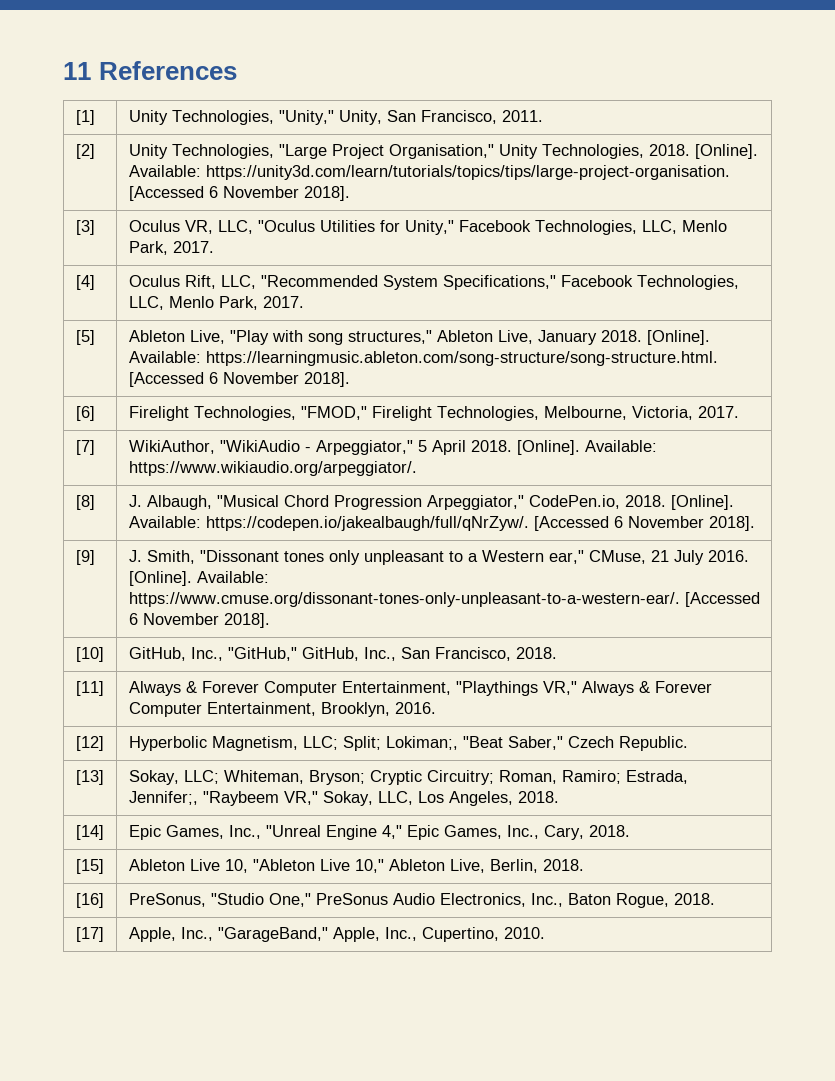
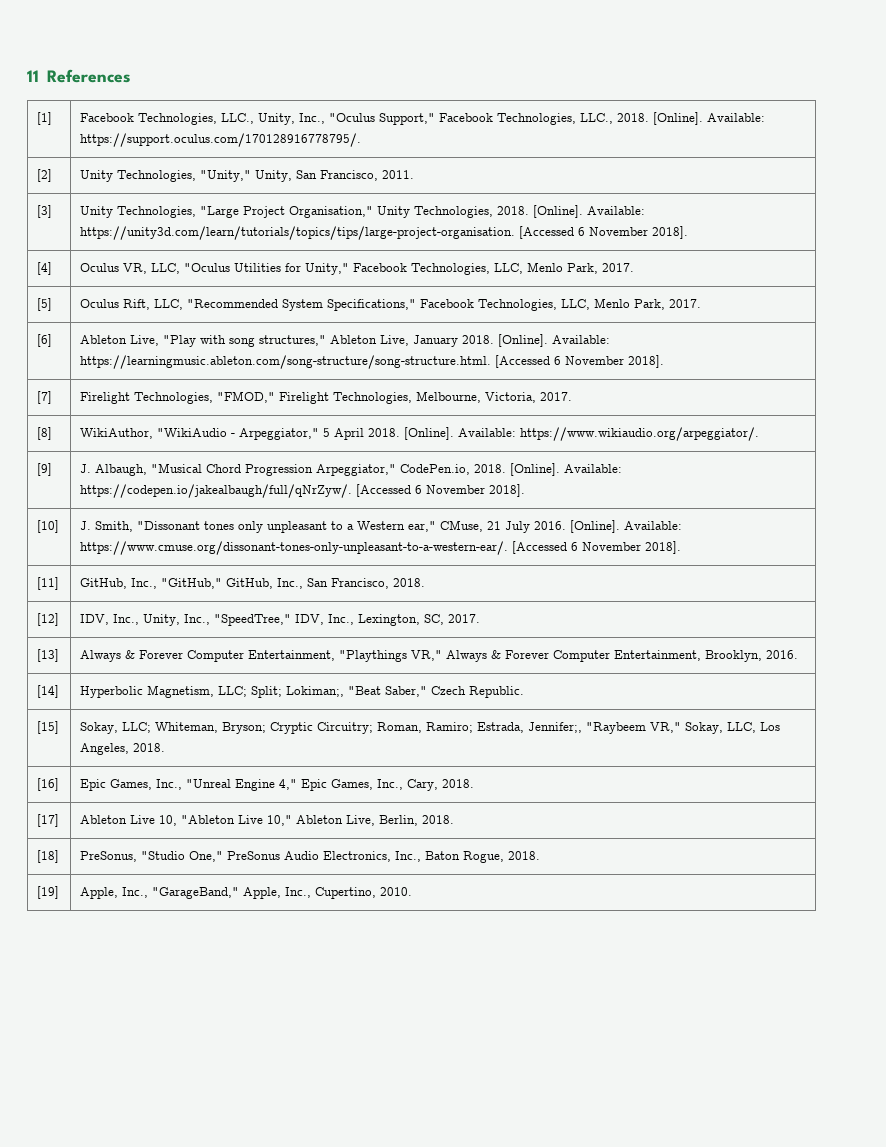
- [1] | Unity Technologies, "Unity," Unity, San Francisco, 2011.
+ [1] | Facebook Technologies, LLC., Unity, Inc., "Oculus Support," Facebook Technologies, LLC., 2018. [Online]. Available: https://support.oculus.com/170128916778795/.
+ [2] | Unity Technologies, "Unity," Unity, San Francisco, 2011.
- [2] | Unity Technologies, "Large Project Organisation," Unity Technologies, 2018. [Online]. Available: https://unity3d.com/learn/tutorials/topics/tips/large-project-organisation. [Accessed 6 November 2018].
+ [3] | Unity Technologies, "Large Project Organisation," Unity Technologies, 2018. [Online]. Available: https://unity3d.com/learn/tutorials/topics/tips/large-project-organisation. [Accessed 6 November 2018].
- [3] | Oculus VR, LLC, "Oculus Utilities for Unity," Facebook Technologies, LLC, Menlo Park, 2017.
+ [4] | Oculus VR, LLC, "Oculus Utilities for Unity," Facebook Technologies, LLC, Menlo Park, 2017.
- [4] | Oculus Rift, LLC, "Recommended System Specifications," Facebook Technologies, LLC, Menlo Park, 2017.
+ [5] | Oculus Rift, LLC, "Recommended System Specifications," Facebook Technologies, LLC, Menlo Park, 2017.
- [5] | Ableton Live, "Play with song structures," Ableton Live, January 2018. [Online]. Available: https://learningmusic.ableton.com/song-structure/song-structure.html. [Accessed 6 November 2018].
+ [6] | Ableton Live, "Play with song structures," Ableton Live, January 2018. [Online]. Available: https://learningmusic.ableton.com/song-structure/song-structure.html. [Accessed 6 November 2018].
- [6] | Firelight Technologies, "FMOD," Firelight Technologies, Melbourne, Victoria, 2017.
+ [7] | Firelight Technologies, "FMOD," Firelight Technologies, Melbourne, Victoria, 2017.
- [7] | WikiAuthor, "WikiAudio - Arpeggiator," 5 April 2018. [Online]. Available: https://www.wikiaudio.org/arpeggiator/.
+ [8] | WikiAuthor, "WikiAudio - Arpeggiator," 5 April 2018. [Online]. Available: https://www.wikiaudio.org/arpeggiator/.
- [8] | J. Albaugh, "Musical Chord Progression Arpeggiator," CodePen.io, 2018. [Online]. Available: https://codepen.io/jakealbaugh/full/qNrZyw/. [Accessed 6 November 2018].
+ [9] | J. Albaugh, "Musical Chord Progression Arpeggiator," CodePen.io, 2018. [Online]. Available: https://codepen.io/jakealbaugh/full/qNrZyw/. [Accessed 6 November 2018].
- [9] | J. Smith, "Dissonant tones only unpleasant to a Western ear," CMuse, 21 July 2016. [Online]. Available: https://www.cmuse.org/dissonant-tones-only-unpleasant-to-a-western-ear/. [Accessed 6 November 2018].
+ [10] | J. Smith, "Dissonant tones only unpleasant to a Western ear," CMuse, 21 July 2016. [Online]. Available: https://www.cmuse.org/dissonant-tones-only-unpleasant-to-a-western-ear/. [Accessed 6 November 2018].
- [10] | GitHub, Inc., "GitHub," GitHub, Inc., San Francisco, 2018.
+ [11] | GitHub, Inc., "GitHub," GitHub, Inc., San Francisco, 2018.
- [11] | Always & Forever Computer Entertainment, "Playthings VR," Always & Forever Computer Entertainment, Brooklyn, 2016.
+ [12] | IDV, Inc., Unity, Inc., "SpeedTree," IDV, Inc., Lexington, SC, 2017.
+ [13] | Always & Forever Computer Entertainment, "Playthings VR," Always & Forever Computer Entertainment, Brooklyn, 2016.
- [12] | Hyperbolic Magnetism, LLC; Split; Lokiman;, "Beat Saber," Czech Republic.
+ [14] | Hyperbolic Magnetism, LLC; Split; Lokiman;, "Beat Saber," Czech Republic.
- [13] | Sokay, LLC; Whiteman, Bryson; Cryptic Circuitry; Roman, Ramiro; Estrada, Jennifer;, "Raybeem VR," Sokay, LLC, Los Angeles, 2018.
+ [15] | Sokay, LLC; Whiteman, Bryson; Cryptic Circuitry; Roman, Ramiro; Estrada, Jennifer;, "Raybeem VR," Sokay, LLC, Los Angeles, 2018.
- [14] | Epic Games, Inc., "Unreal Engine 4," Epic Games, Inc., Cary, 2018.
+ [16] | Epic Games, Inc., "Unreal Engine 4," Epic Games, Inc., Cary, 2018.
- [15] | Ableton Live 10, "Ableton Live 10," Ableton Live, Berlin, 2018.
+ [17] | Ableton Live 10, "Ableton Live 10," Ableton Live, Berlin, 2018.
- [16] | PreSonus, "Studio One," PreSonus Audio Electronics, Inc., Baton Rogue, 2018.
+ [18] | PreSonus, "Studio One," PreSonus Audio Electronics, Inc., Baton Rogue, 2018.
- [17] | Apple, Inc., "GarageBand," Apple, Inc., Cupertino, 2010.
+ [19] | Apple, Inc., "GarageBand," Apple, Inc., Cupertino, 2010.

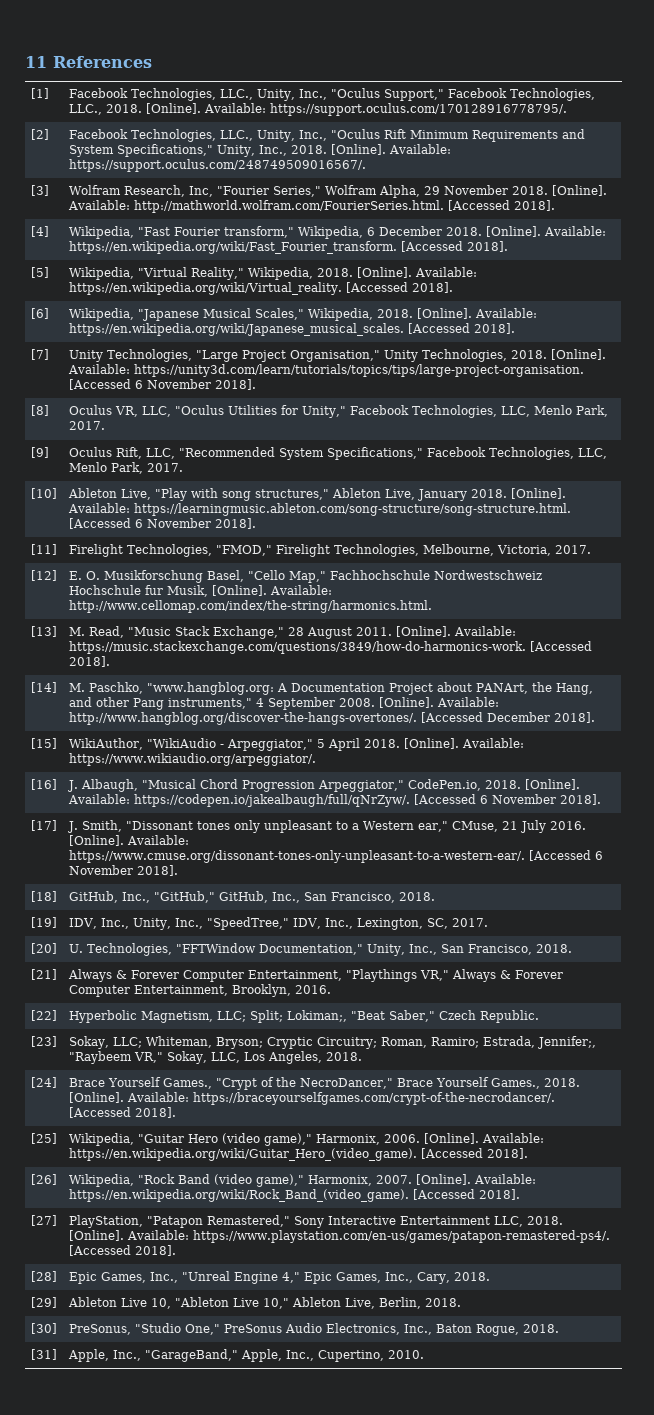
- [2] | Unity Technologies, "Unity," Unity, San Francisco, 2011.
- [3] | Unity Technologies, "Large Project Organisation," Unity Technologies, 2018. [Online]. Available: https://unity3d.com/learn/tutorials/topics/tips/large-project-organisation. [Accessed 6 November 2018].
+ [2] | Facebook Technologies, LLC., Unity, Inc., "Oculus Rift Minimum Requirements and System Specifications," Unity, Inc., 2018. [Online]. Available: https://support.oculus.com/248749509016567/.
+ [3] | Wolfram Research, Inc, "Fourier Series," Wolfram Alpha, 29 November 2018. [Online]. Available: http://mathworld.wolfram.com/FourierSeries.html. [Accessed 2018].
+ [4] | Wikipedia, "Fast Fourier transform," Wikipedia, 6 December 2018. [Online]. Available: https://en.wikipedia.org/wiki/Fast_Fourier_transform. [Accessed 2018].
+ [5] | Wikipedia, "Virtual Reality," Wikipedia, 2018. [Online]. Available: https://en.wikipedia.org/wiki/Virtual_reality. [Accessed 2018].
+ [6] | Wikipedia, "Japanese Musical Scales," Wikipedia, 2018. [Online]. Available: https://en.wikipedia.org/wiki/Japanese_musical_scales. [Accessed 2018].
+ [7] | Unity Technologies, "Large Project Organisation," Unity Technologies, 2018. [Online]. Available: https://unity3d.com/learn/tutorials/topics/tips/large-project-organisation. [Accessed 6 November 2018].
- [4] | Oculus VR, LLC, "Oculus Utilities for Unity," Facebook Technologies, LLC, Menlo Park, 2017.
+ [8] | Oculus VR, LLC, "Oculus Utilities for Unity," Facebook Technologies, LLC, Menlo Park, 2017.
- [5] | Oculus Rift, LLC, "Recommended System Specifications," Facebook Technologies, LLC, Menlo Park, 2017.
+ [9] | Oculus Rift, LLC, "Recommended System Specifications," Facebook Technologies, LLC, Menlo Park, 2017.
- [6] | Ableton Live, "Play with song structures," Ableton Live, January 2018. [Online]. Available: https://learningmusic.ableton.com/song-structure/song-structure.html. [Accessed 6 November 2018].
+ [10] | Ableton Live, "Play with song structures," Ableton Live, January 2018. [Online]. Available: https://learningmusic.ableton.com/song-structure/song-structure.html. [Accessed 6 November 2018].
- [7] | Firelight Technologies, "FMOD," Firelight Technologies, Melbourne, Victoria, 2017.
+ [11] | Firelight Technologies, "FMOD," Firelight Technologies, Melbourne, Victoria, 2017.
- [8] | WikiAuthor, "WikiAudio - Arpeggiator," 5 April 2018. [Online]. Available: https://www.wikiaudio.org/arpeggiator/.
+ [12] | E. O. Musikforschung Basel, "Cello Map," Fachhochschule Nordwestschweiz Hochschule fur Musik, [Online]. Available: http://www.cellomap.com/index/the-string/harmonics.html.
+ [13] | M. Read, "Music Stack Exchange," 28 August 2011. [Online]. Available: https://music.stackexchange.com/questions/3849/how-do-harmonics-work. [Accessed 2018].
+ [14] | M. Paschko, "www.hangblog.org: A Documentation Project about PANArt, the Hang, and other Pang instruments," 4 September 2008. [Online]. Available: http://www.hangblog.org/discover-the-hangs-overtones/. [Accessed December 2018].
+ [15] | WikiAuthor, "WikiAudio - Arpeggiator," 5 April 2018. [Online]. Available: https://www.wikiaudio.org/arpeggiator/.
- [9] | J. Albaugh, "Musical Chord Progression Arpeggiator," CodePen.io, 2018. [Online]. Available: https://codepen.io/jakealbaugh/full/qNrZyw/. [Accessed 6 November 2018].
+ [16] | J. Albaugh, "Musical Chord Progression Arpeggiator," CodePen.io, 2018. [Online]. Available: https://codepen.io/jakealbaugh/full/qNrZyw/. [Accessed 6 November 2018].
- [10] | J. Smith, "Dissonant tones only unpleasant to a Western ear," CMuse, 21 July 2016. [Online]. Available: https://www.cmuse.org/dissonant-tones-only-unpleasant-to-a-western-ear/. [Accessed 6 November 2018].
+ [17] | J. Smith, "Dissonant tones only unpleasant to a Western ear," CMuse, 21 July 2016. [Online]. Available: https://www.cmuse.org/dissonant-tones-only-unpleasant-to-a-western-ear/. [Accessed 6 November 2018].
- [11] | GitHub, Inc., "GitHub," GitHub, Inc., San Francisco, 2018.
+ [18] | GitHub, Inc., "GitHub," GitHub, Inc., San Francisco, 2018.
- [12] | IDV, Inc., Unity, Inc., "SpeedTree," IDV, Inc., Lexington, SC, 2017.
+ [19] | IDV, Inc., Unity, Inc., "SpeedTree," IDV, Inc., Lexington, SC, 2017.
- [13] | Always & Forever Computer Entertainment, "Playthings VR," Always & Forever Computer Entertainment, Brooklyn, 2016.
+ [20] | U. Technologies, "FFTWindow Documentation," Unity, Inc., San Francisco, 2018.
+ [21] | Always & Forever Computer Entertainment, "Playthings VR," Always & Forever Computer Entertainment, Brooklyn, 2016.
- [14] | Hyperbolic Magnetism, LLC; Split; Lokiman;, "Beat Saber," Czech Republic.
+ [22] | Hyperbolic Magnetism, LLC; Split; Lokiman;, "Beat Saber," Czech Republic.
- [15] | Sokay, LLC; Whiteman, Bryson; Cryptic Circuitry; Roman, Ramiro; Estrada, Jennifer;, "Raybeem VR," Sokay, LLC, Los Angeles, 2018.
+ [23] | Sokay, LLC; Whiteman, Bryson; Cryptic Circuitry; Roman, Ramiro; Estrada, Jennifer;, "Raybeem VR," Sokay, LLC, Los Angeles, 2018.
- [16] | Epic Games, Inc., "Unreal Engine 4," Epic Games, Inc., Cary, 2018.
+ [24] | Brace Yourself Games., "Crypt of the NecroDancer," Brace Yourself Games., 2018. [Online]. Available: https://braceyourselfgames.com/crypt-of-the-necrodancer/. [Accessed 2018].
+ [25] | Wikipedia, "Guitar Hero (video game)," Harmonix, 2006. [Online]. Available: https://en.wikipedia.org/wiki/Guitar_Hero_(video_game). [Accessed 2018].
+ [26] | Wikipedia, "Rock Band (video game)," Harmonix, 2007. [Online]. Available: https://en.wikipedia.org/wiki/Rock_Band_(video_game). [Accessed 2018].
+ [27] | PlayStation, "Patapon Remastered," Sony Interactive Entertainment LLC, 2018. [Online]. Available: https://www.playstation.com/en-us/games/patapon-remastered-ps4/. [Accessed 2018].
+ [28] | Epic Games, Inc., "Unreal Engine 4," Epic Games, Inc., Cary, 2018.
- [17] | Ableton Live 10, "Ableton Live 10," Ableton Live, Berlin, 2018.
+ [29] | Ableton Live 10, "Ableton Live 10," Ableton Live, Berlin, 2018.
- [18] | PreSonus, "Studio One," PreSonus Audio Electronics, Inc., Baton Rogue, 2018.
+ [30] | PreSonus, "Studio One," PreSonus Audio Electronics, Inc., Baton Rogue, 2018.
- [19] | Apple, Inc., "GarageBand," Apple, Inc., Cupertino, 2010.
+ [31] | Apple, Inc., "GarageBand," Apple, Inc., Cupertino, 2010.

